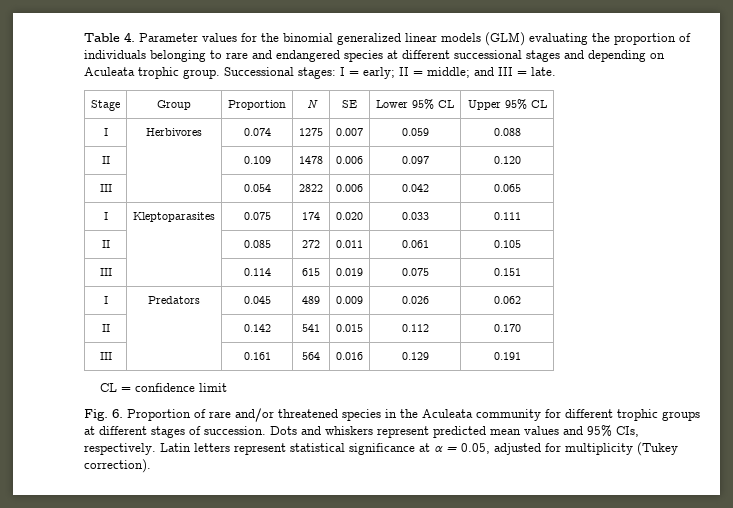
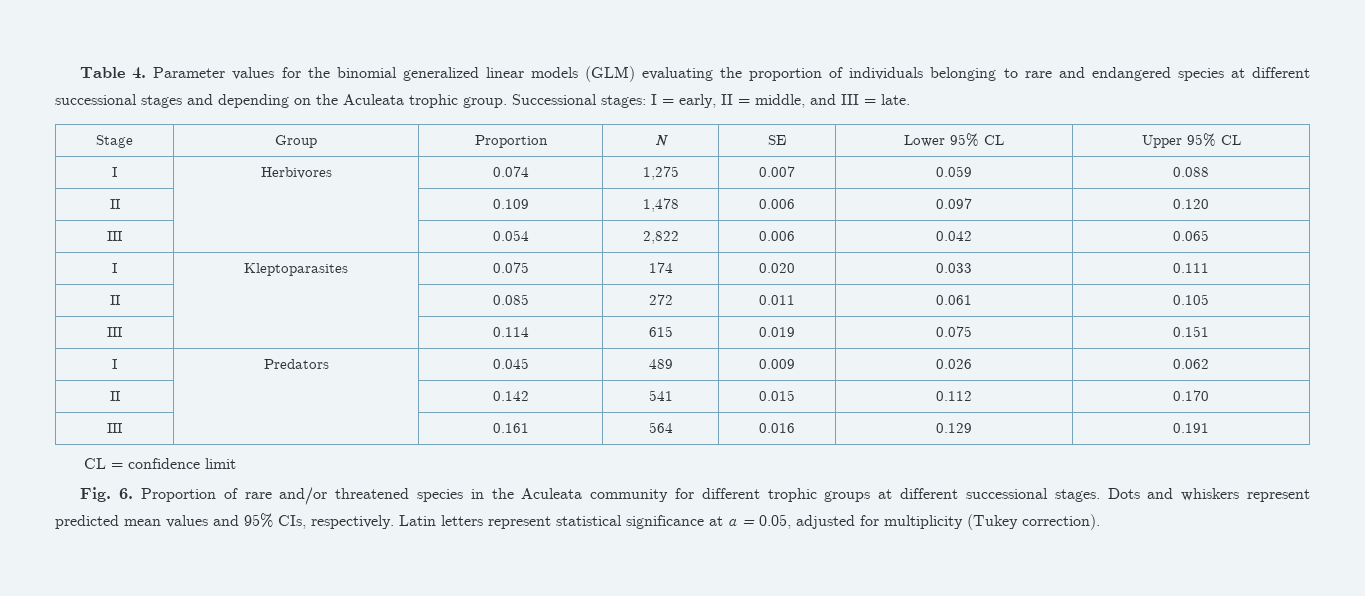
- Table 4. Parameter values for the binomial generalized linear models (GLM) evaluating the proportion of individuals belonging to rare and endangered species at different successional stages and depending on Aculeata trophic group.
+ Table 4. Parameter values for the binomial generalized linear models (GLM) evaluating the proportion of individuals belonging to rare and endangered species at different successional stages and depending on the Aculeata trophic group.
- Successional stages: I = early; II = middle; and III = late.
+ Successional stages: I = early, II = middle, and III = late.
- I | Herbivores | 0.074 | 1275 | 0.007 | 0.059 | 0.088
+ I | Herbivores | 0.074 | 1,275 | 0.007 | 0.059 | 0.088
- II | | 0.109 | 1478 | 0.006 | 0.097 | 0.120
+ II | | 0.109 | 1,478 | 0.006 | 0.097 | 0.120
- III | | 0.054 | 2822 | 0.006 | 0.042 | 0.065
+ III | | 0.054 | 2,822 | 0.006 | 0.042 | 0.065
- Fig. 6. Proportion of rare and/or threatened species in the Aculeata community for different trophic groups at different stages of succession.
+ Fig. 6. Proportion of rare and/or threatened species in the Aculeata community for different trophic groups at different successional stages.

